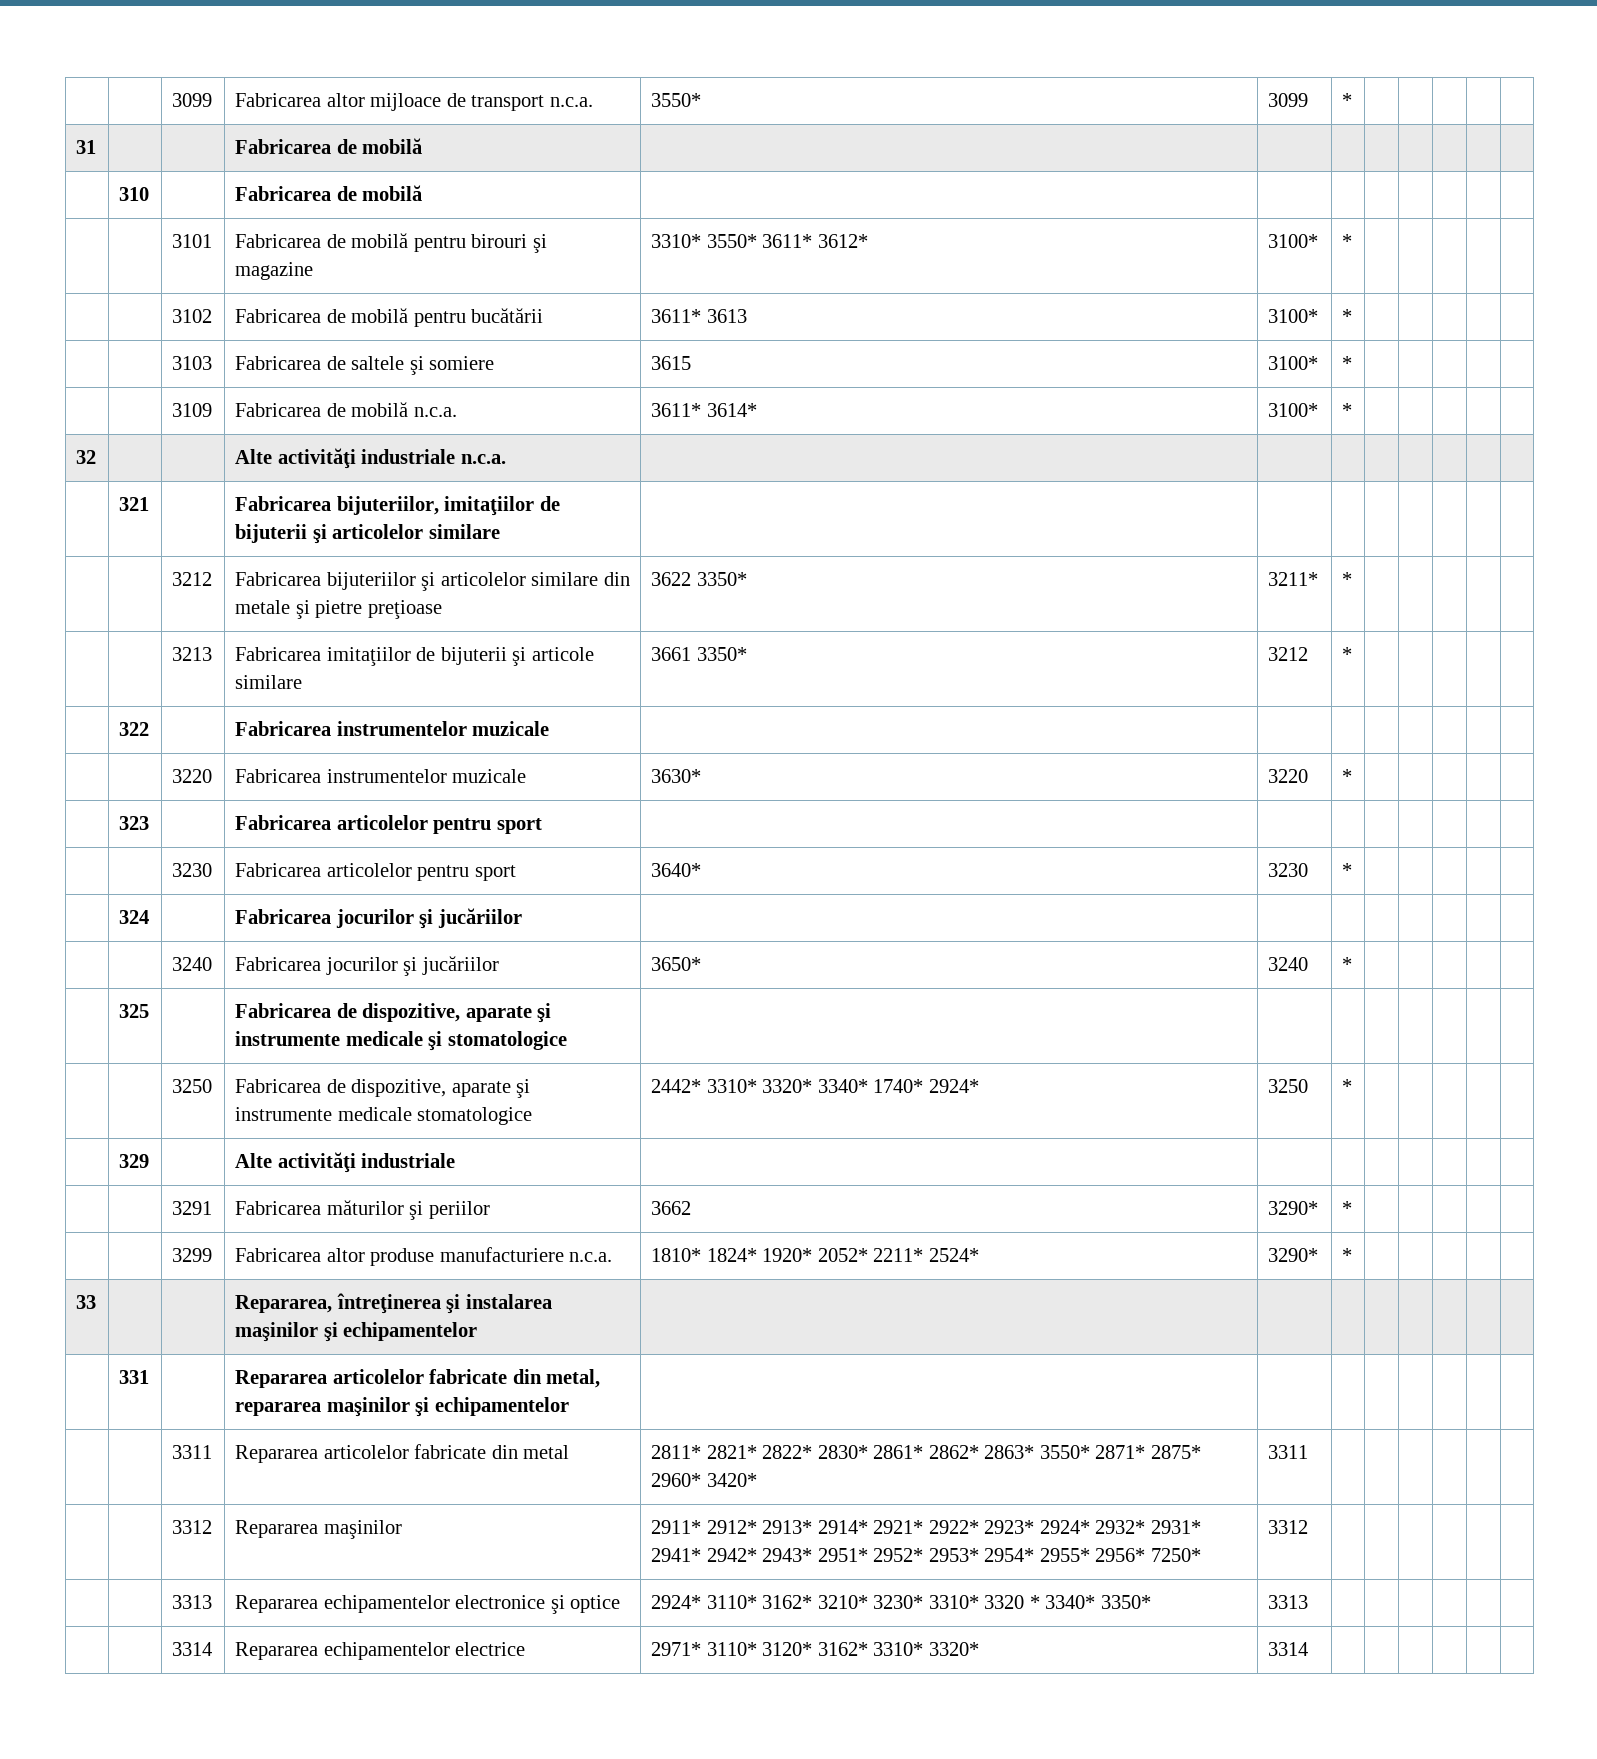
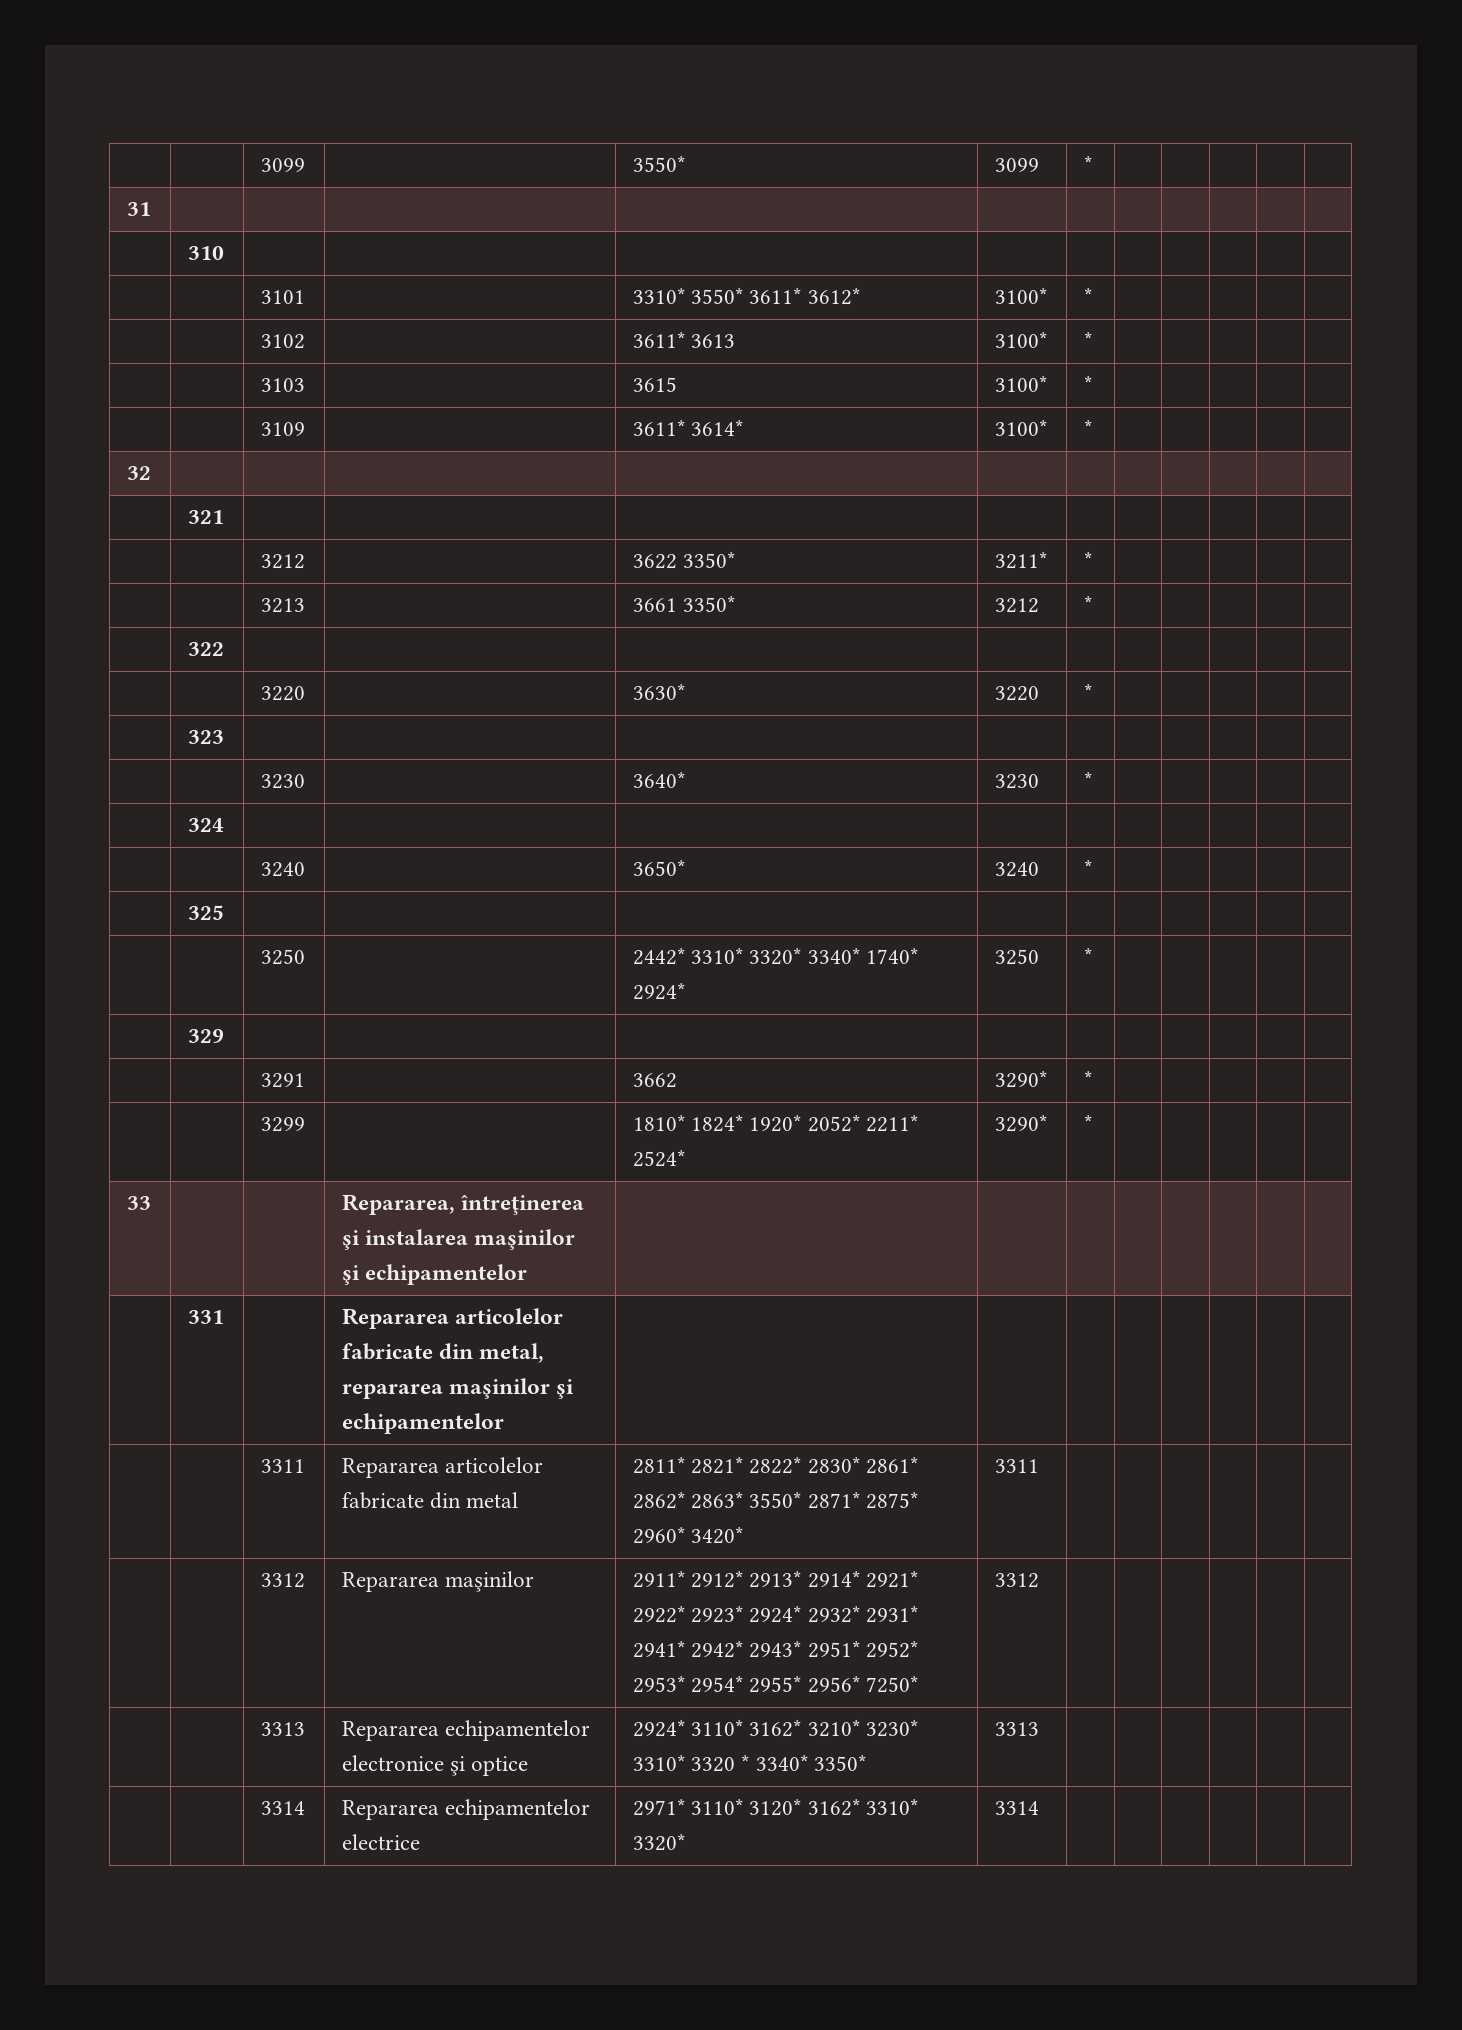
- | | 3099 | Fabricarea altor mijloace de transport n.c.a. | 3550* | 3099 | * | | | | |
- 31 | | | Fabricarea de mobilă | | | | | | | |
- | 310 | | Fabricarea de mobilă | | | | | | | |
- | | 3101 | Fabricarea de mobilă pentru birouri şi magazine | 3310* 3550* 3611* 3612* | 3100* | * | | | | |
+ | | 3099 | | 3550* | 3099 | * | | | | |
+ 31 | | | | | | | | | | |
+ | 310 | | | | | | | | | |
+ | | 3101 | | 3310* 3550* 3611* 3612* | 3100* | * | | | | |
- | | 3102 | Fabricarea de mobilă pentru bucătării | 3611* 3613 | 3100* | * | | | | |
+ | | 3102 | | 3611* 3613 | 3100* | * | | | | |
- | | 3103 | Fabricarea de saltele şi somiere | 3615 | 3100* | * | | | | |
+ | | 3103 | | 3615 | 3100* | * | | | | |
- | | 3109 | Fabricarea de mobilă n.c.a. | 3611* 3614* | 3100* | * | | | | |
+ | | 3109 | | 3611* 3614* | 3100* | * | | | | |
- 32 | | | Alte activităţi industriale n.c.a. | | | | | | | |
- | 321 | | Fabricarea bijuteriilor, imitaţiilor de bijuterii şi articolelor similare | | | | | | | |
- | | 3212 | Fabricarea bijuteriilor şi articolelor similare din metale şi pietre preţioase | 3622 3350* | 3211* | * | | | | |
+ 32 | | | | | | | | | | |
+ | 321 | | | | | | | | | |
+ | | 3212 | | 3622 3350* | 3211* | * | | | | |
- | | 3213 | Fabricarea imitaţiilor de bijuterii şi articole similare | 3661 3350* | 3212 | * | | | | |
+ | | 3213 | | 3661 3350* | 3212 | * | | | | |
- | 322 | | Fabricarea instrumentelor muzicale | | | | | | | |
- | | 3220 | Fabricarea instrumentelor muzicale | 3630* | 3220 | * | | | | |
- | 323 | | Fabricarea articolelor pentru sport | | | | | | | |
- | | 3230 | Fabricarea articolelor pentru sport | 3640* | 3230 | * | | | | |
- | 324 | | Fabricarea jocurilor şi jucăriilor | | | | | | | |
- | | 3240 | Fabricarea jocurilor şi jucăriilor | 3650* | 3240 | * | | | | |
- | 325 | | Fabricarea de dispozitive, aparate şi instrumente medicale şi stomatologice | | | | | | | |
- | | 3250 | Fabricarea de dispozitive, aparate şi instrumente medicale stomatologice | 2442* 3310* 3320* 3340* 1740* 2924* | 3250 | * | | | | |
+ | 322 | | | | | | | | | |
+ | | 3220 | | 3630* | 3220 | * | | | | |
+ | 323 | | | | | | | | | |
+ | | 3230 | | 3640* | 3230 | * | | | | |
+ | 324 | | | | | | | | | |
+ | | 3240 | | 3650* | 3240 | * | | | | |
+ | 325 | | | | | | | | | |
+ | | 3250 | | 2442* 3310* 3320* 3340* 1740* 2924* | 3250 | * | | | | |
- | 329 | | Alte activităţi industriale | | | | | | | |
- | | 3291 | Fabricarea măturilor şi periilor | 3662 | 3290* | * | | | | |
+ | 329 | | | | | | | | | |
+ | | 3291 | | 3662 | 3290* | * | | | | |
- | | 3299 | Fabricarea altor produse manufacturiere n.c.a. | 1810* 1824* 1920* 2052* 2211* 2524* | 3290* | * | | | | |
+ | | 3299 | | 1810* 1824* 1920* 2052* 2211* 2524* | 3290* | * | | | | |

